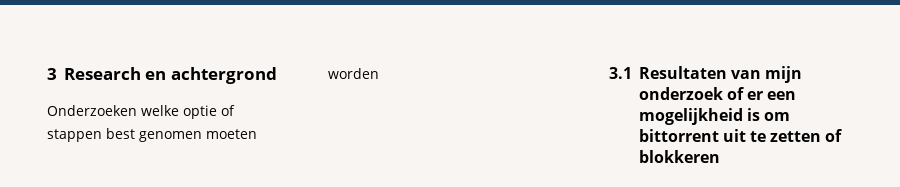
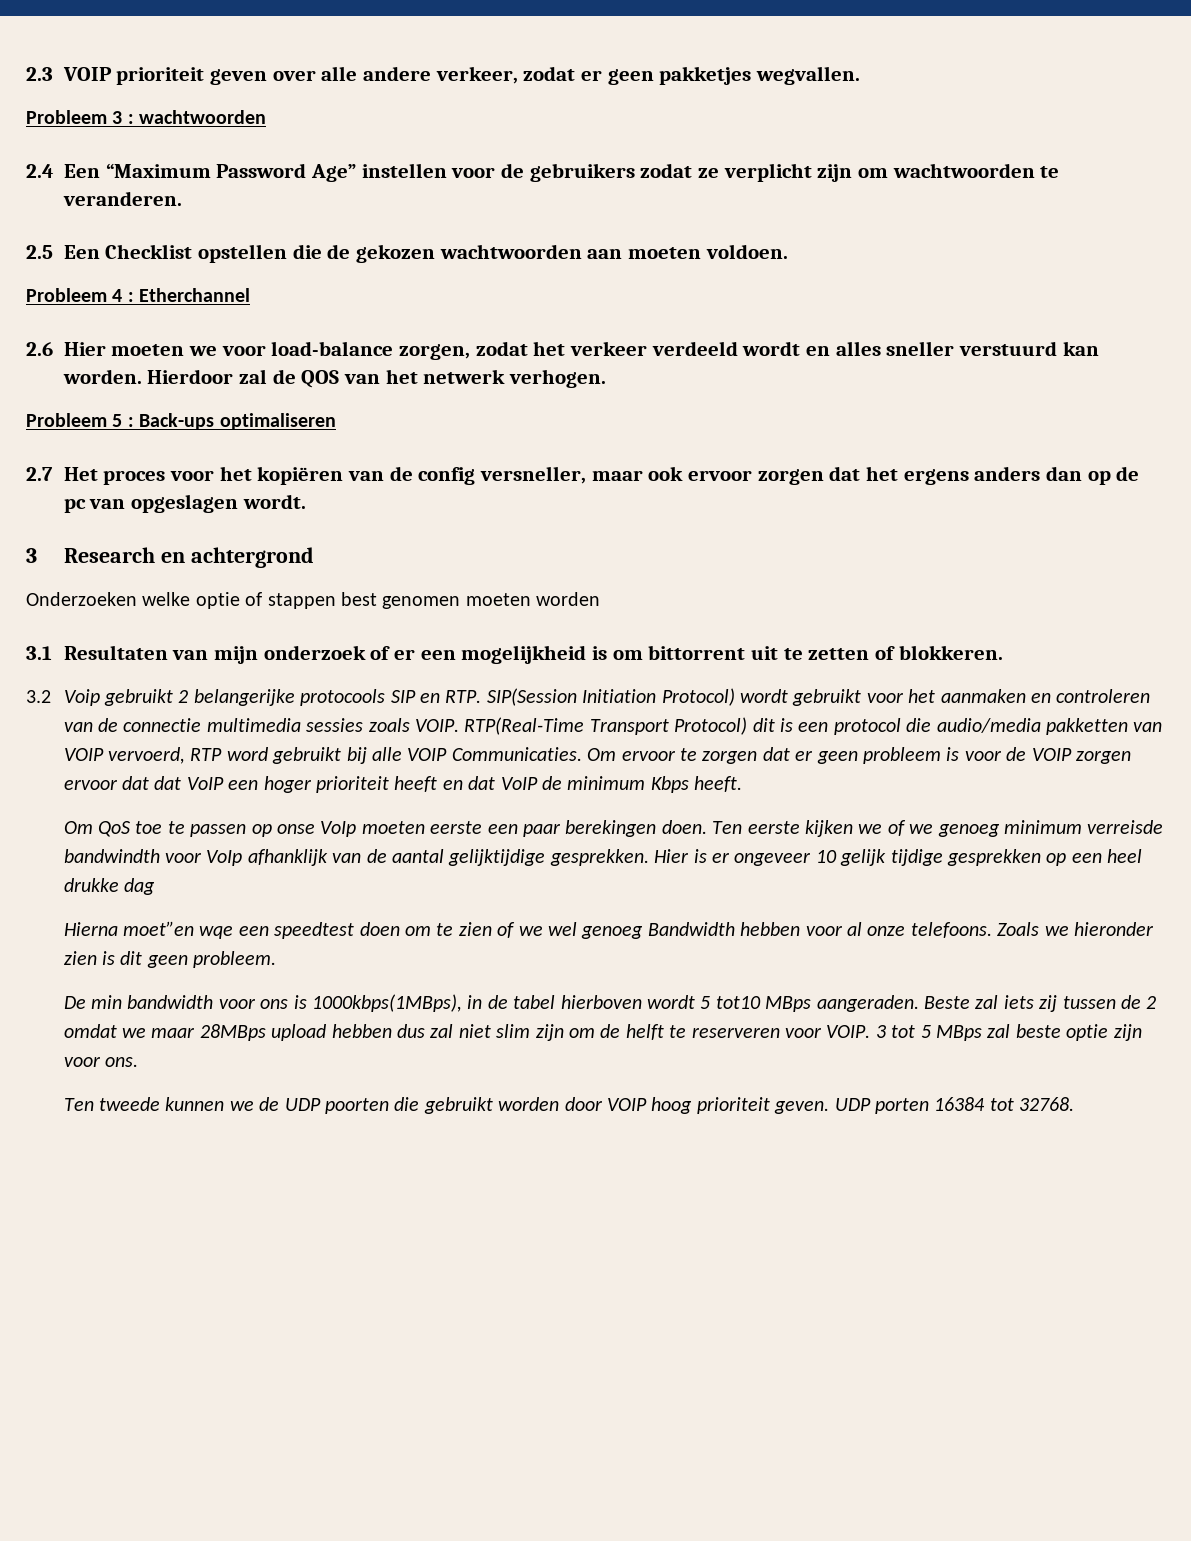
+ 2.3 VOIP prioriteit geven over alle andere verkeer, zodat er geen pakketjes wegvallen.
+ Probleem 3 : wachtwoorden
+ 2.4 Een “Maximum Password Age” instellen voor de gebruikers zodat ze verplicht zijn om wachtwoorden te veranderen.
+ 2.5 Een Checklist opstellen die de gekozen wachtwoorden aan moeten voldoen.
+ Probleem 4 : Etherchannel
+ 2.6 Hier moeten we voor load-balance zorgen, zodat het verkeer verdeeld wordt en alles sneller verstuurd kan worden. Hierdoor zal de QOS van het netwerk verhogen.
+ Probleem 5 : Back-ups optimaliseren
+ 2.7 Het proces voor het kopiëren van de config versneller, maar ook ervoor zorgen dat het ergens anders dan op de pc van opgeslagen wordt.
- 3.1 Resultaten van mijn onderzoek of er een mogelijkheid is om bittorrent uit te zetten of blokkeren
+ 3.1 Resultaten van mijn onderzoek of er een mogelijkheid is om bittorrent uit te zetten of blokkeren.
+ 3.2 Voip gebruikt 2 belangerijke protocools SIP en RTP. SIP(Session Initiation Protocol) wordt gebruikt voor het aanmaken en controleren van de connectie multimedia sessies zoals VOIP. RTP(Real-Time Transport Protocol) dit is een protocol die audio/media pakketten van VOIP vervoerd, RTP word gebruikt bij alle VOIP Communicaties. Om ervoor te zorgen dat er geen probleem is voor de VOIP zorgen ervoor dat dat VoIP een hoger prioriteit heeft en dat VoIP de minimum Kbps heeft.
+ Om QoS toe te passen op onse VoIp moeten eerste een paar berekingen doen. Ten eerste kijken we of we genoeg minimum verreisde bandwindth voor VoIp afhanklijk van de aantal gelijktijdige gesprekken. Hier is er ongeveer 10 gelijk tijdige gesprekken op een heel drukke dag
+ Hierna moet”en wqe een speedtest doen om te zien of we wel genoeg Bandwidth hebben voor al onze telefoons. Zoals we hieronder zien is dit geen probleem.
+ De min bandwidth voor ons is 1000kbps(1MBps), in de tabel hierboven wordt 5 tot10 MBps aangeraden. Beste zal iets zij tussen de 2 omdat we maar 28MBps upload hebben dus zal niet slim zijn om de helft te reserveren voor VOIP. 3 tot 5 MBps zal beste optie zijn voor ons.
+ Ten tweede kunnen we de UDP poorten die gebruikt worden door VOIP hoog prioriteit geven. UDP porten 16384 tot 32768.

